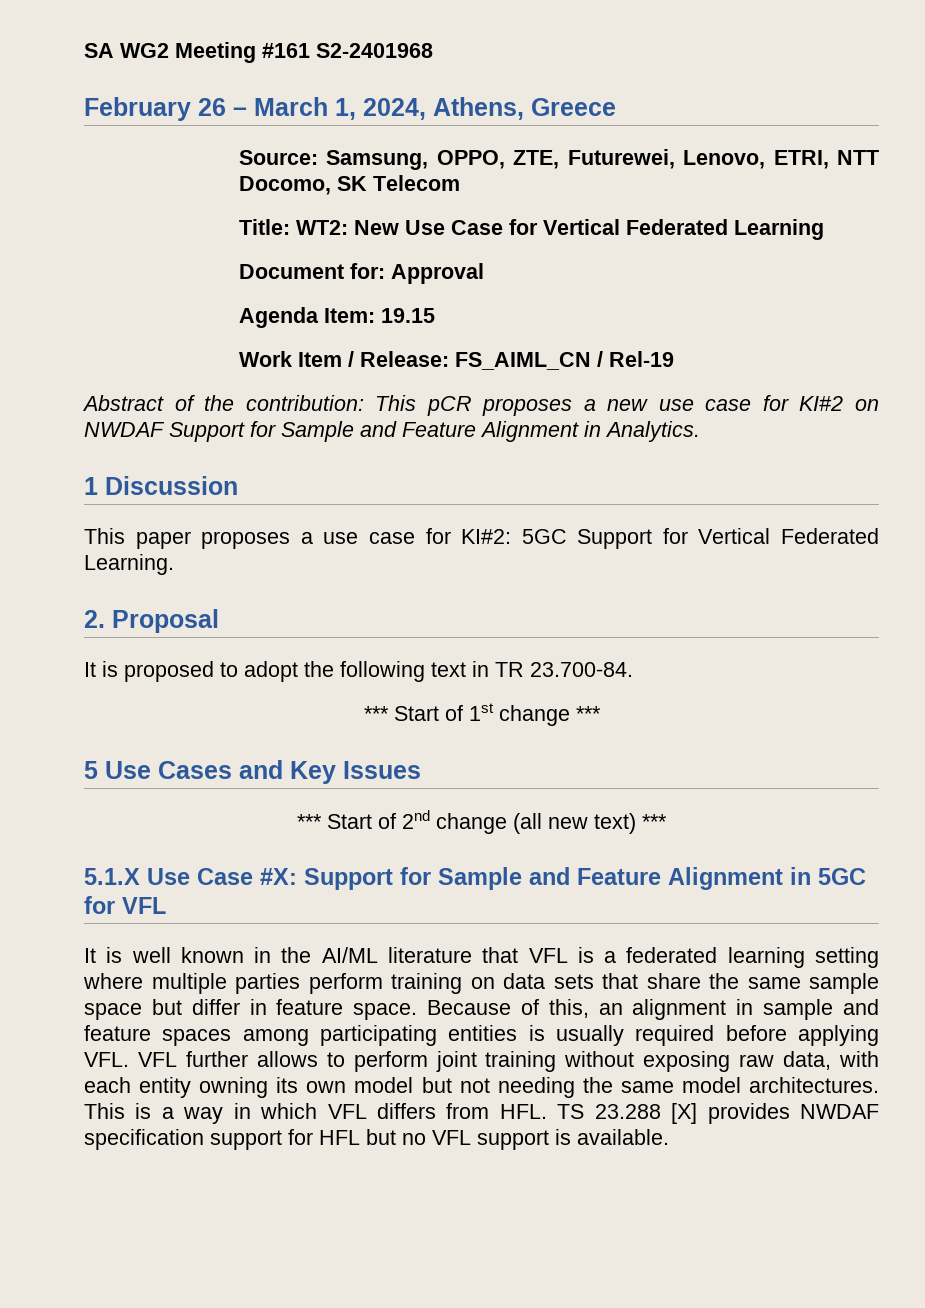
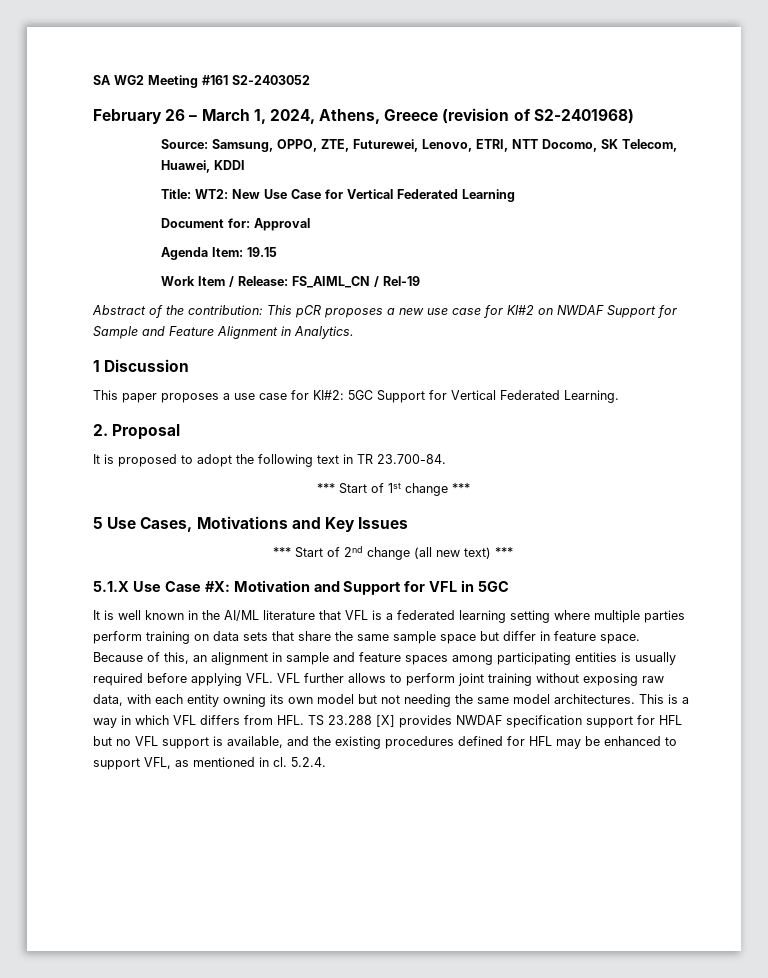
- SA WG2 Meeting #161 S2-2401968
+ SA WG2 Meeting #161 S2-2403052
- February 26 – March 1, 2024, Athens, Greece
+ February 26 – March 1, 2024, Athens, Greece (revision of S2-2401968)
- Source: Samsung, OPPO, ZTE, Futurewei, Lenovo, ETRI, NTT Docomo, SK Telecom
+ Source: Samsung, OPPO, ZTE, Futurewei, Lenovo, ETRI, NTT Docomo, SK Telecom, Huawei, KDDI
- 5 Use Cases and Key Issues
+ 5 Use Cases, Motivations and Key Issues
- 5.1.X Use Case #X: Support for Sample and Feature Alignment in 5GC for VFL
+ 5.1.X Use Case #X: Motivation and Support for VFL in 5GC
- This is a way in which VFL differs from HFL. TS 23.288 [X] provides NWDAF specification support for HFL but no VFL support is available.
+ This is a way in which VFL differs from HFL. TS 23.288 [X] provides NWDAF specification support for HFL but no VFL support is available, and the existing procedures defined for HFL may be enhanced to support VFL, as mentioned in cl. 5.2.4.

